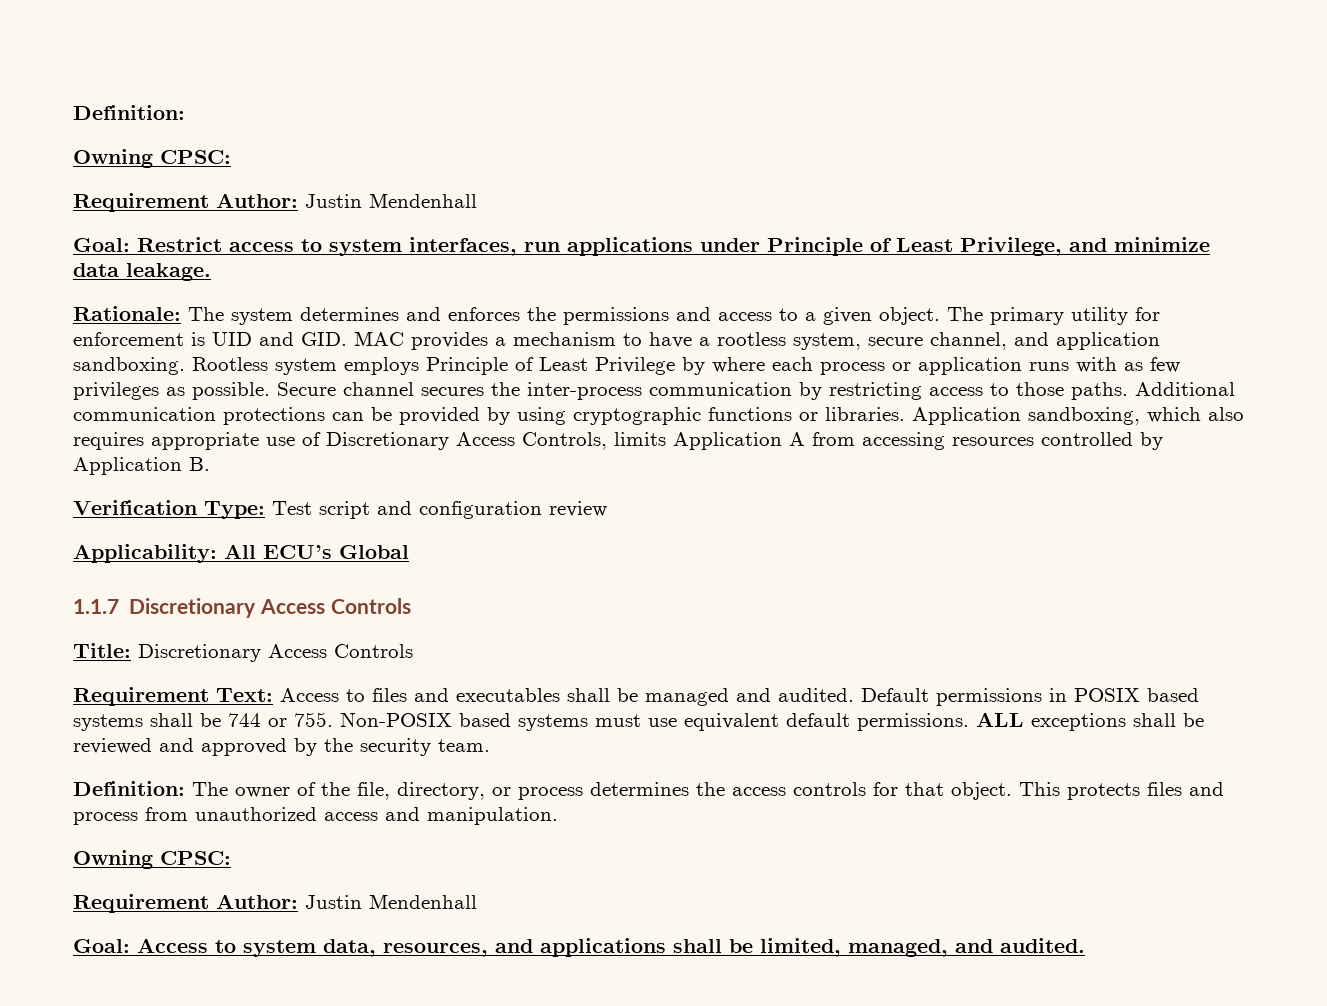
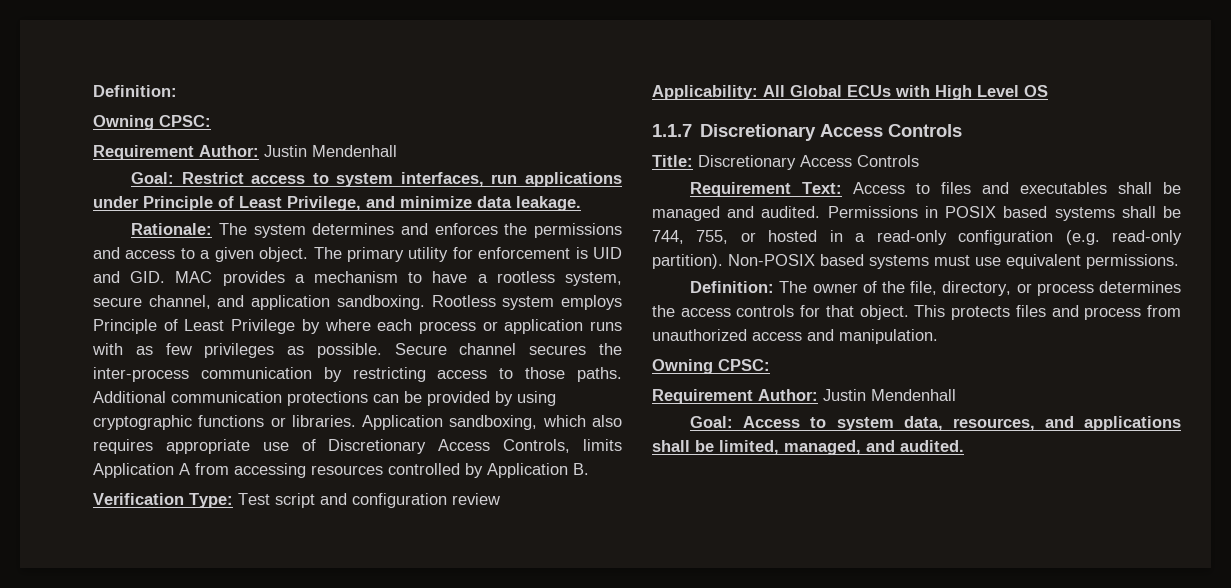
- Applicability: All ECU’s Global
+ Applicability: All Global ECUs with High Level OS
- Default permissions in POSIX based systems shall be 744 or 755. Non-POSIX based systems must use equivalent default permissions. ALL exceptions shall be reviewed and approved by the security team.
+ Permissions in POSIX based systems shall be 744, 755, or hosted in a read-only configuration (e.g. read-only partition). Non-POSIX based systems must use equivalent permissions.

